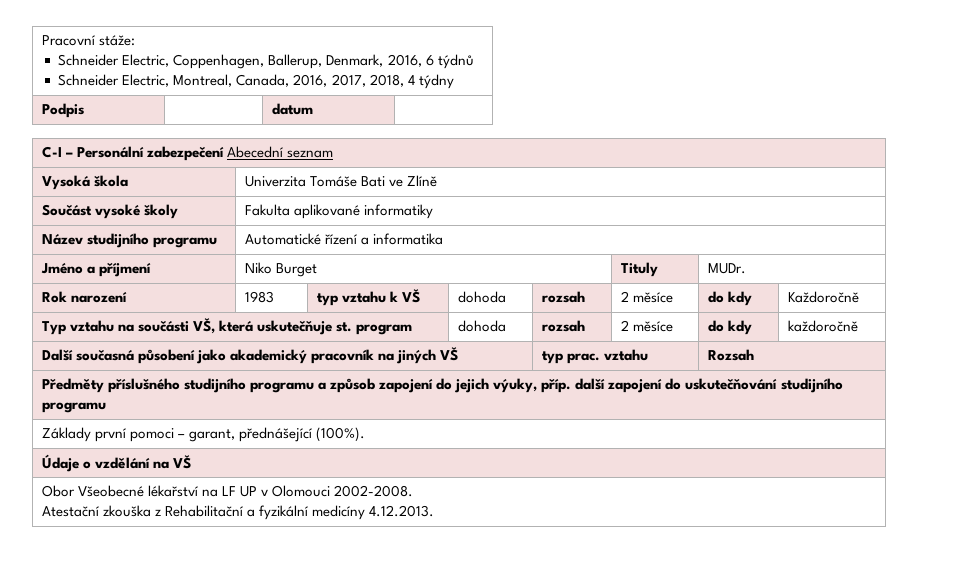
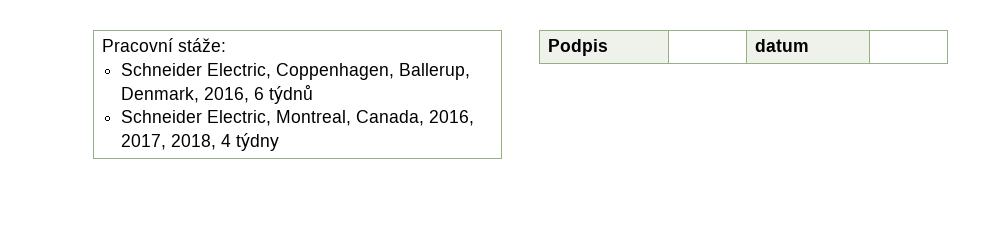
- C-I – Personální zabezpečení Abecední seznam
- Vysoká škola | Univerzita Tomáše Bati ve Zlíně
- Součást vysoké školy | Fakulta aplikované informatiky
- Název studijního programu | Automatické řízení a informatika
- Jméno a příjmení | Niko Burget | Tituly | MUDr.
- Rok narození | 1983 | typ vztahu k VŠ | dohoda | rozsah | 2 měsíce | do kdy | Každoročně
- Typ vztahu na součásti VŠ, která uskutečňuje st. program | dohoda | rozsah | 2 měsíce | do kdy | každoročně
- Další současná působení jako akademický pracovník na jiných VŠ | typ prac. vztahu | Rozsah
- Předměty příslušného studijního programu a způsob zapojení do jejich výuky, příp. další zapojení do uskutečňování studijního programu
- Základy první pomoci – garant, přednášející (100%).
- Údaje o vzdělání na VŠ
- Obor Všeobecné lékařství na LF UP v Olomouci 2002-2008.
- Atestační zkouška z Rehabilitační a fyzikální medicíny 4.12.2013.

